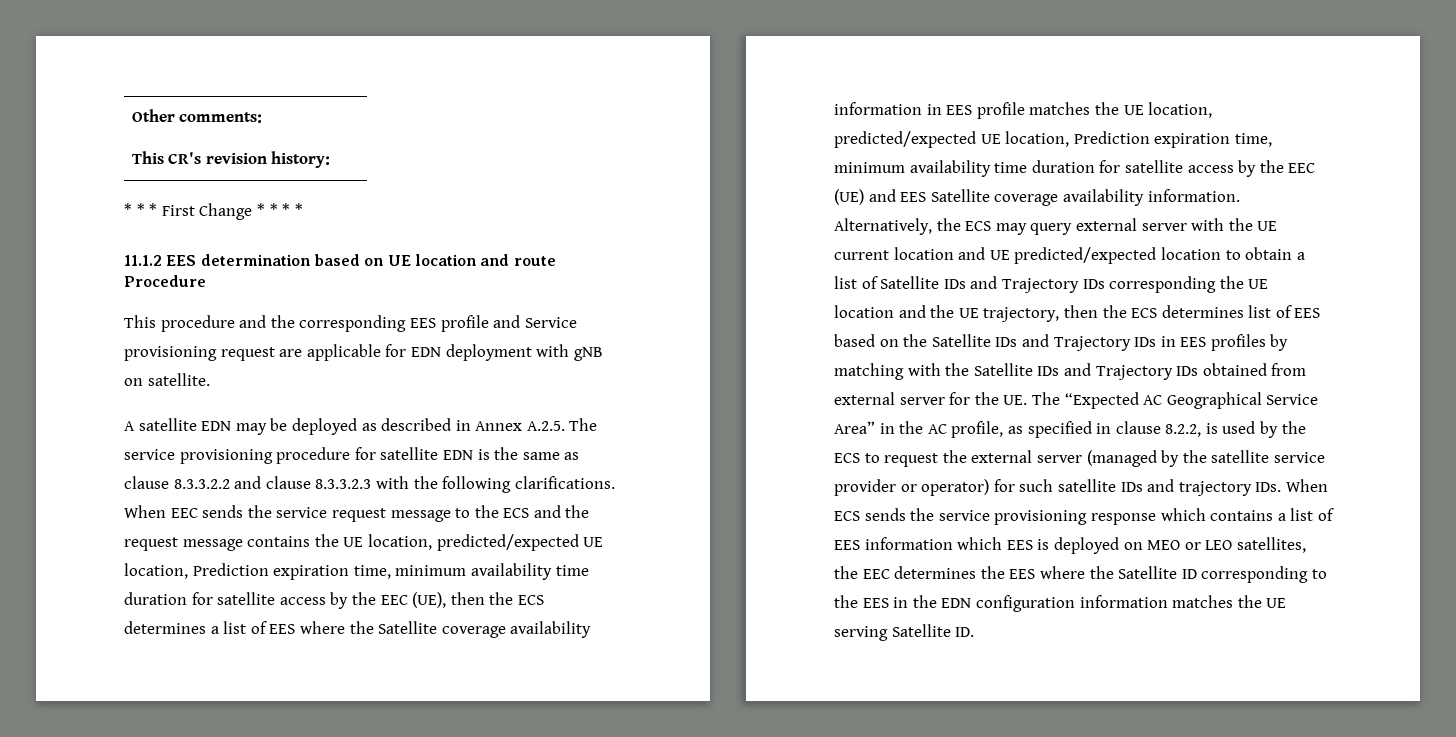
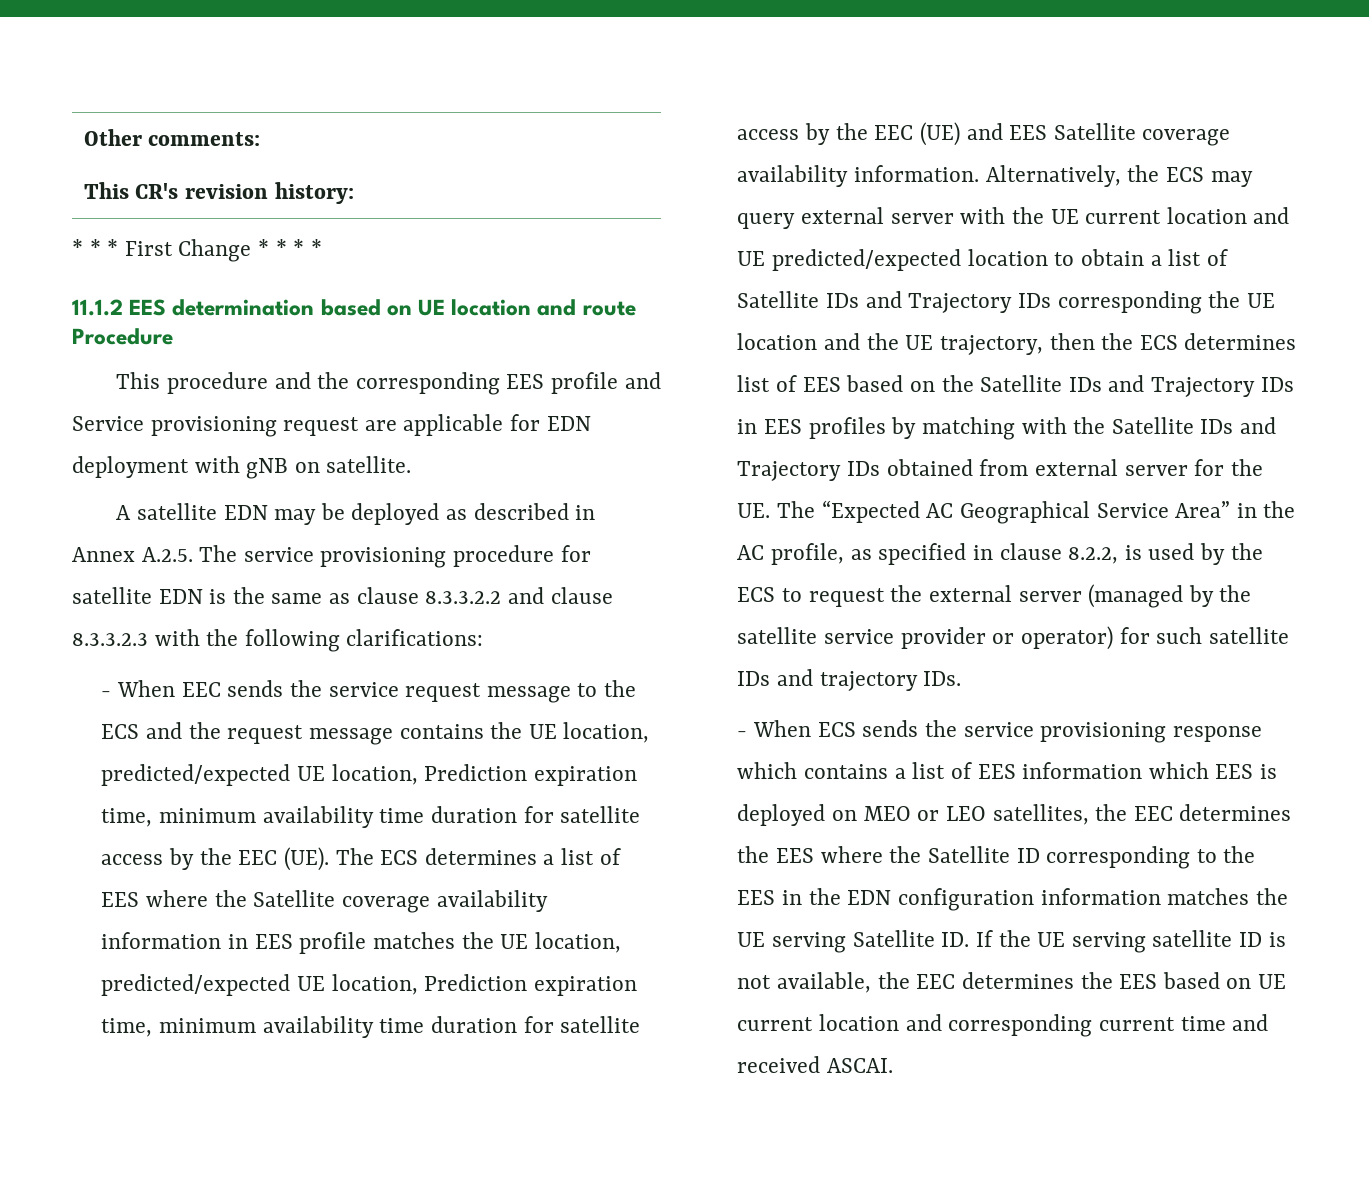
- A satellite EDN may be deployed as described in Annex A.2.5. The service provisioning procedure for satellite EDN is the same as clause 8.3.3.2.2 and clause 8.3.3.2.3 with the following clarifications. When EEC sends the service request message to the ECS and the request message contains the UE location, predicted/expected UE location, Prediction expiration time, minimum availability time duration for satellite access by the EEC (UE), then the ECS determines a list of EES where the Satellite coverage availability information in EES profile matches the UE location, predicted/expected UE location, Prediction expiration time, minimum availability time duration for satellite access by the EEC (UE) and EES Satellite coverage availability information.
+ A satellite EDN may be deployed as described in Annex A.2.5. The service provisioning procedure for satellite EDN is the same as clause 8.3.3.2.2 and clause 8.3.3.2.3 with the following clarifications:
+ - When EEC sends the service request message to the ECS and the request message contains the UE location, predicted/expected UE location, Prediction expiration time, minimum availability time duration for satellite access by the EEC (UE). The ECS determines a list of EES where the Satellite coverage availability information in EES profile matches the UE location, predicted/expected UE location, Prediction expiration time, minimum availability time duration for satellite access by the EEC (UE) and EES Satellite coverage availability information.
- Alternatively, the ECS may query external server with the UE current location and UE predicted/expected location to obtain a list of Satellite IDs and Trajectory IDs corresponding the UE location and the UE trajectory, then the ECS determines list of EES based on the Satellite IDs and Trajectory IDs in EES profiles by matching with the Satellite IDs and Trajectory IDs obtained from external server for the UE. The “Expected AC Geographical Service Area” in the AC profile, as specified in clause 8.2.2, is used by the ECS to request the external server (managed by the satellite service provider or operator) for such satellite IDs and trajectory IDs. When ECS sends the service provisioning response which contains a list of EES information which EES is deployed on MEO or LEO satellites, the EEC determines the EES where the Satellite ID corresponding to the EES in the EDN configuration information matches the UE serving Satellite ID.
+ Alternatively, the ECS may query external server with the UE current location and UE predicted/expected location to obtain a list of Satellite IDs and Trajectory IDs corresponding the UE location and the UE trajectory, then the ECS determines list of EES based on the Satellite IDs and Trajectory IDs in EES profiles by matching with the Satellite IDs and Trajectory IDs obtained from external server for the UE. The “Expected AC Geographical Service Area” in the AC profile, as specified in clause 8.2.2, is used by the ECS to request the external server (managed by the satellite service provider or operator) for such satellite IDs and trajectory IDs.
+ - When ECS sends the service provisioning response which contains a list of EES information which EES is deployed on MEO or LEO satellites, the EEC determines the EES where the Satellite ID corresponding to the EES in the EDN configuration information matches the UE serving Satellite ID. If the UE serving satellite ID is not available, the EEC determines the EES based on UE current location and corresponding current time and received ASCAI.

